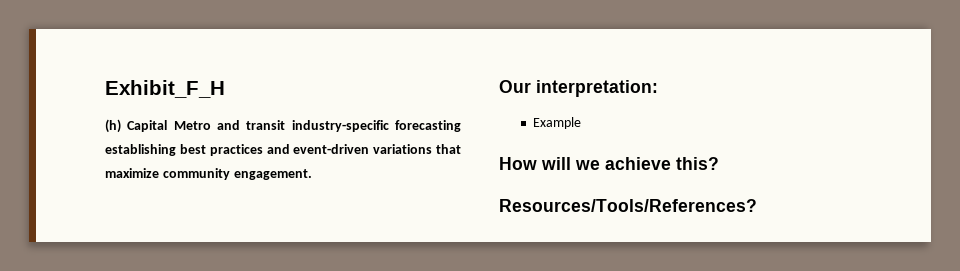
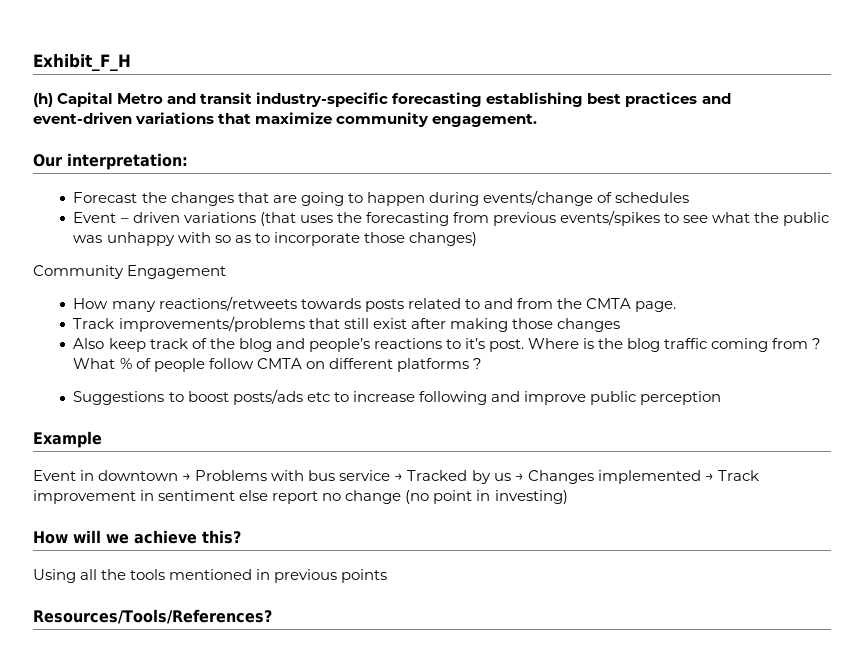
+ Forecast the changes that are going to happen during events/change of schedules
+ Event – driven variations (that uses the forecasting from previous events/spikes to see what the public was unhappy with so as to incorporate those changes)
+ Community Engagement
+ How many reactions/retweets towards posts related to and from the CMTA page.
+ Track improvements/problems that still exist after making those changes
+ Also keep track of the blog and people’s reactions to it’s post. Where is the blog traffic coming from ? What % of people follow CMTA on different platforms ?
+ Suggestions to boost posts/ads etc to increase following and improve public perception
  Example
+ Event in downtown → Problems with bus service → Tracked by us → Changes implemented → Track improvement in sentiment else report no change (no point in investing)
+ Using all the tools mentioned in previous points

